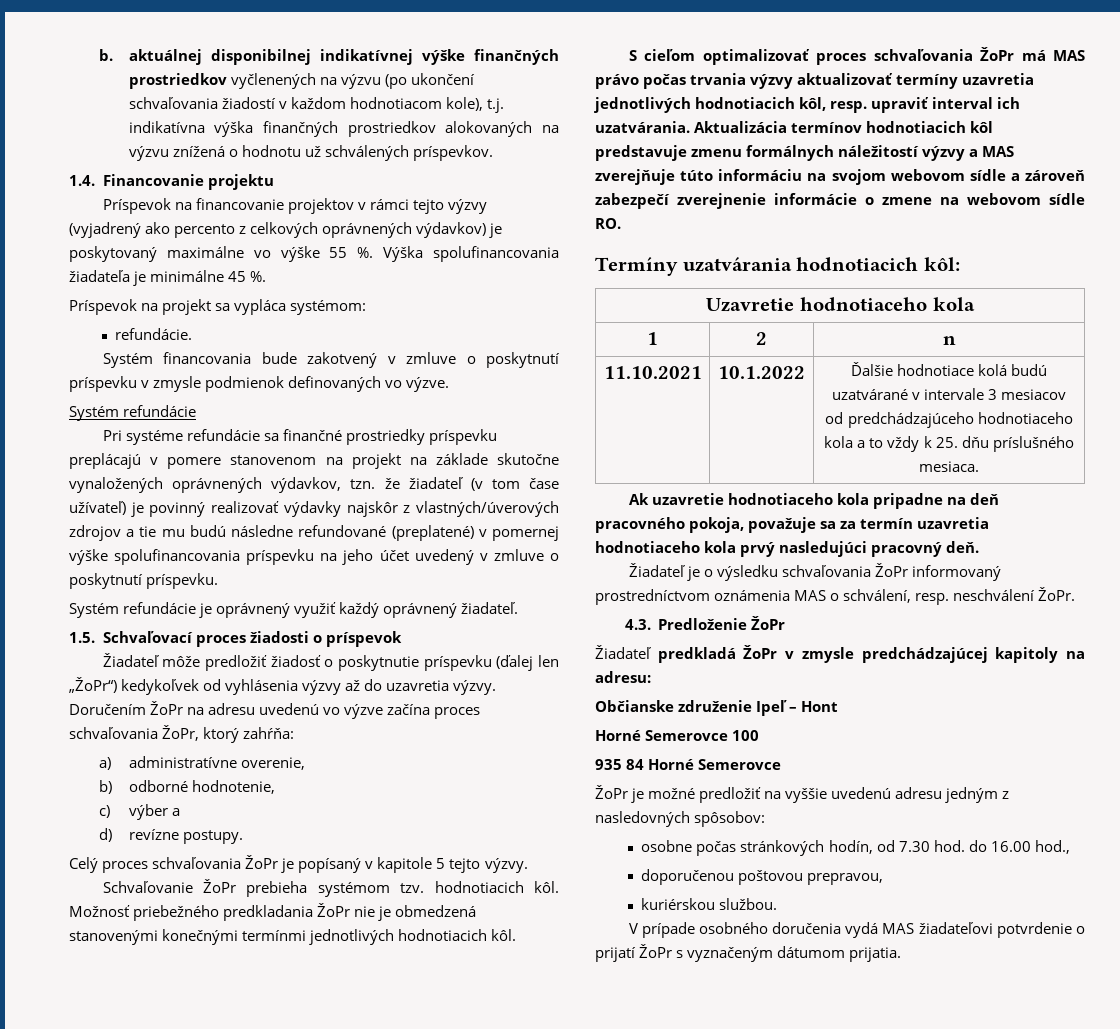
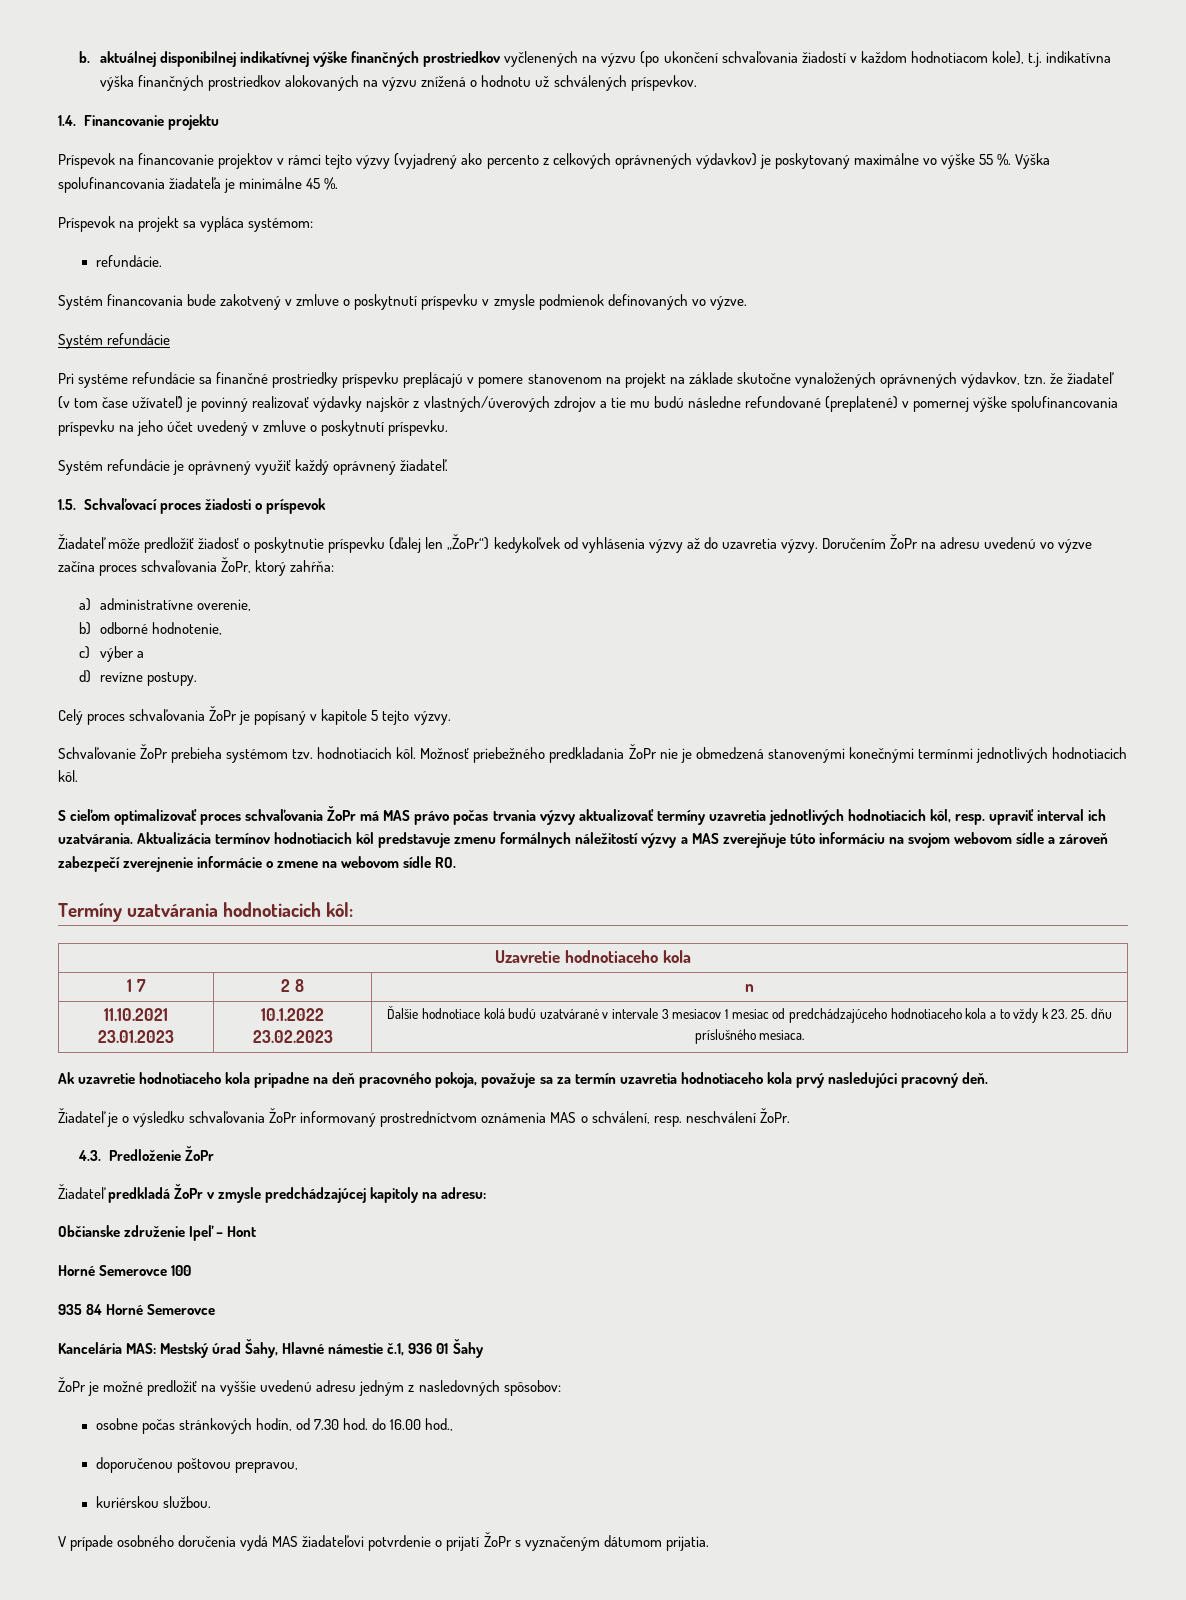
- 1 | 2 | n
+ 1 7 | 2 8 | n
- 11.10.2021 | 10.1.2022 | Ďalšie hodnotiace kolá budú uzatvárané v intervale 3 mesiacov od predchádzajúceho hodnotiaceho kola a to vždy k 25. dňu príslušného mesiaca.
+ 11.10.2021 23.01.2023 | 10.1.2022 23.02.2023 | Ďalšie hodnotiace kolá budú uzatvárané v intervale 3 mesiacov 1 mesiac od predchádzajúceho hodnotiaceho kola a to vždy k 23. 25. dňu príslušného mesiaca.
+ Kancelária MAS: Mestský úrad Šahy, Hlavné námestie č.1, 936 01 Šahy

